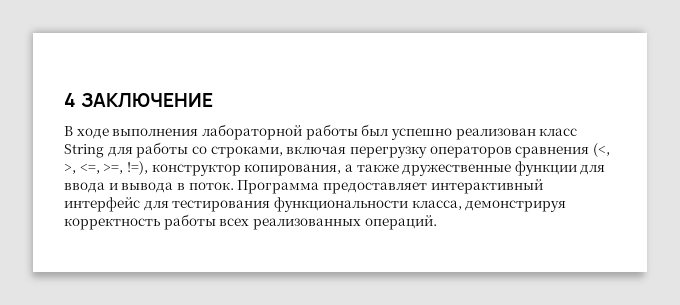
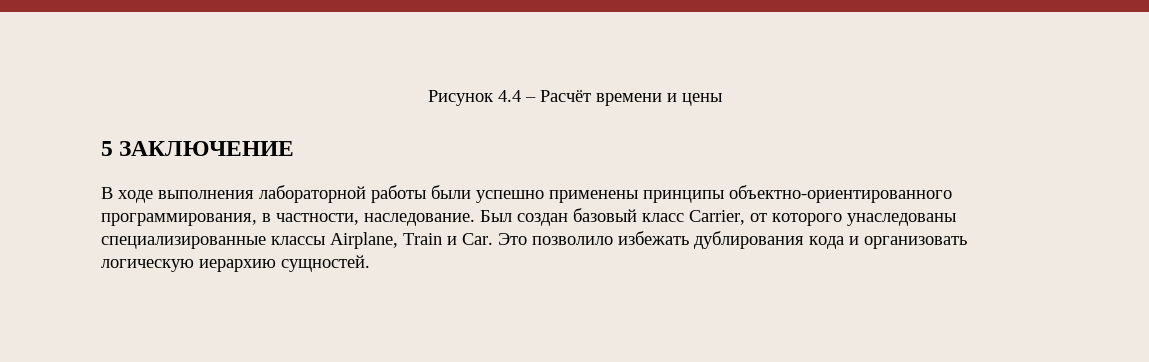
- 4 ЗАКЛЮЧЕНИЕ
+ Рисунок 4.4 – Расчёт времени и цены
+ 5 ЗАКЛЮЧЕНИЕ
- В ходе выполнения лабораторной работы был успешно реализован класс String для работы со строками, включая перегрузку операторов сравнения (<, >, <=, >=, !=), конструктор копирования, а также дружественные функции для ввода и вывода в поток. Программа предоставляет интерактивный интерфейс для тестирования функциональности класса, демонстрируя корректность работы всех реализованных операций.
+ В ходе выполнения лабораторной работы были успешно применены принципы объектно-ориентированного программирования, в частности, наследование. Был создан базовый класс Carrier, от которого унаследованы специализированные классы Airplane, Train и Car. Это позволило избежать дублирования кода и организовать логическую иерархию сущностей.

